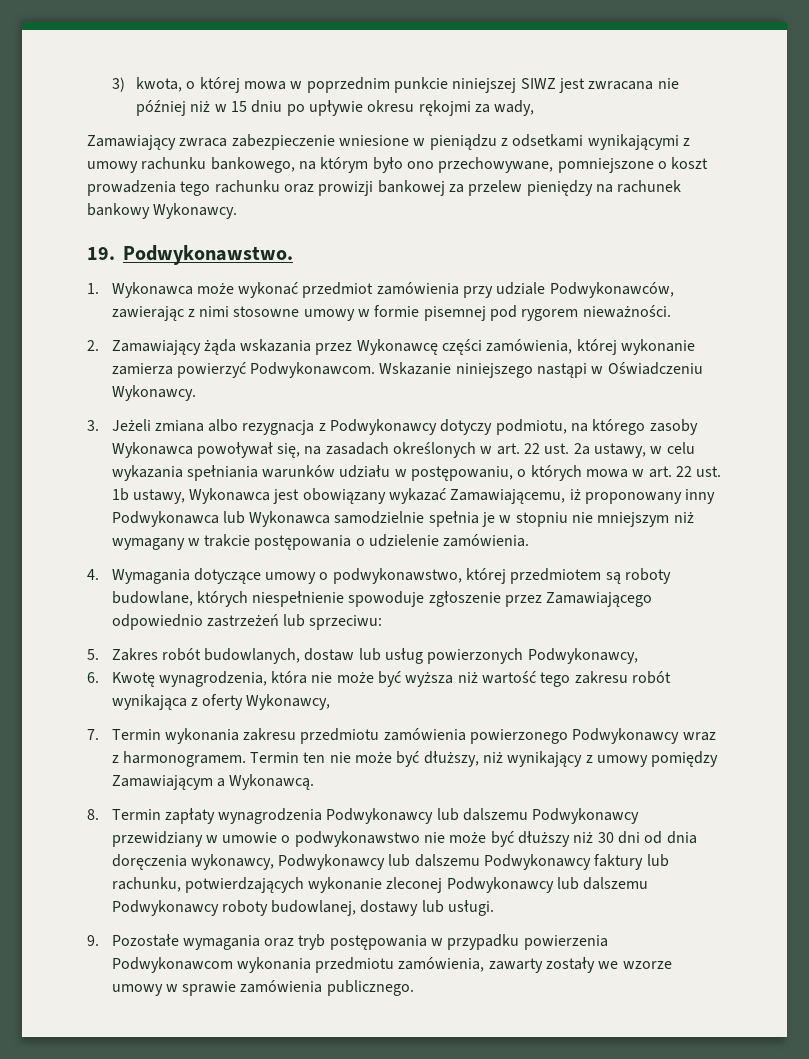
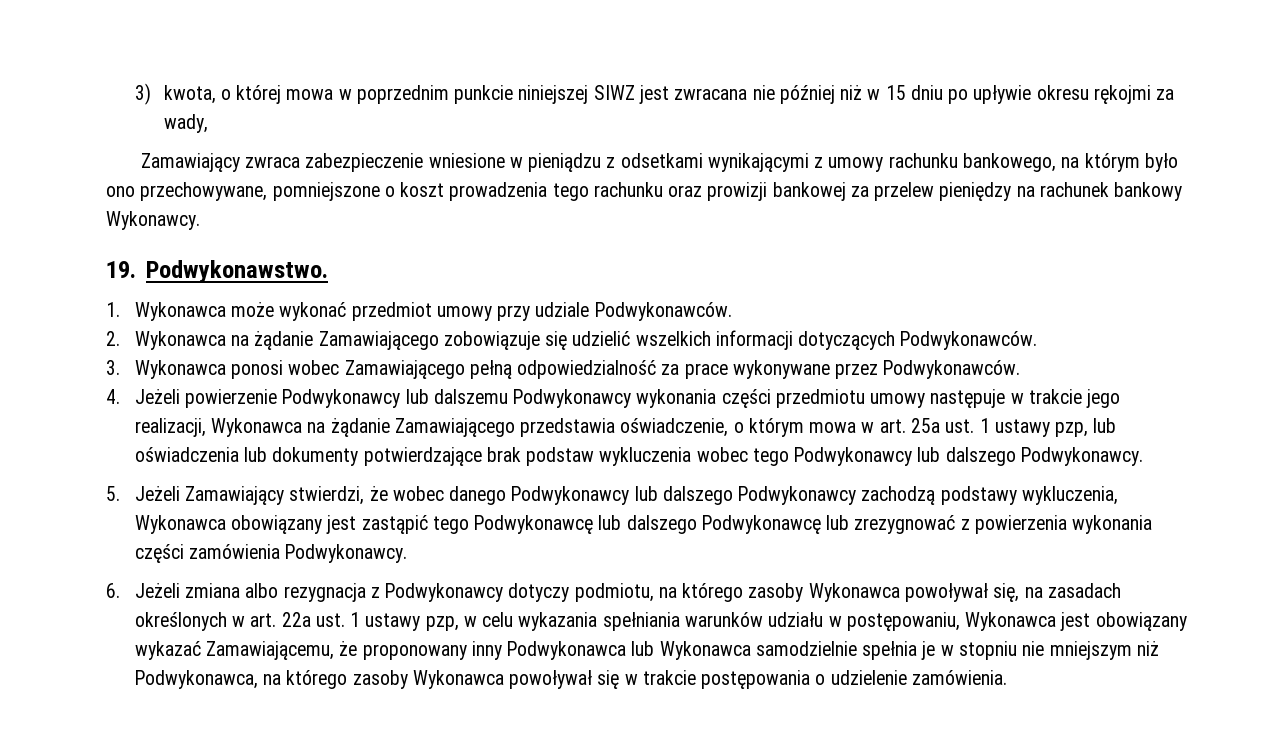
- 1. Wykonawca może wykonać przedmiot zamówienia przy udziale Podwykonawców, zawierając z nimi stosowne umowy w formie pisemnej pod rygorem nieważności.
- 2. Zamawiający żąda wskazania przez Wykonawcę części zamówienia, której wykonanie zamierza powierzyć Podwykonawcom. Wskazanie niniejszego nastąpi w Oświadczeniu Wykonawcy.
- 3. Jeżeli zmiana albo rezygnacja z Podwykonawcy dotyczy podmiotu, na którego zasoby Wykonawca powoływał się, na zasadach określonych w art. 22 ust. 2a ustawy, w celu wykazania spełniania warunków udziału w postępowaniu, o których mowa w art. 22 ust. 1b ustawy, Wykonawca jest obowiązany wykazać Zamawiającemu, iż proponowany inny Podwykonawca lub Wykonawca samodzielnie spełnia je w stopniu nie mniejszym niż wymagany w trakcie postępowania o udzielenie zamówienia.
+ 1. Wykonawca może wykonać przedmiot umowy przy udziale Podwykonawców.
+ 2. Wykonawca na żądanie Zamawiającego zobowiązuje się udzielić wszelkich informacji dotyczących Podwykonawców.
+ 3. Wykonawca ponosi wobec Zamawiającego pełną odpowiedzialność za prace wykonywane przez Podwykonawców.
+ 4. Jeżeli powierzenie Podwykonawcy lub dalszemu Podwykonawcy wykonania części przedmiotu umowy następuje w trakcie jego realizacji, Wykonawca na żądanie Zamawiającego przedstawia oświadczenie, o którym mowa w art. 25a ust. 1 ustawy pzp, lub oświadczenia lub dokumenty potwierdzające brak podstaw wykluczenia wobec tego Podwykonawcy lub dalszego Podwykonawcy.
+ 5. Jeżeli Zamawiający stwierdzi, że wobec danego Podwykonawcy lub dalszego Podwykonawcy zachodzą podstawy wykluczenia, Wykonawca obowiązany jest zastąpić tego Podwykonawcę lub dalszego Podwykonawcę lub zrezygnować z powierzenia wykonania części zamówienia Podwykonawcy.
+ 6. Jeżeli zmiana albo rezygnacja z Podwykonawcy dotyczy podmiotu, na którego zasoby Wykonawca powoływał się, na zasadach określonych w art. 22a ust. 1 ustawy pzp, w celu wykazania spełniania warunków udziału w postępowaniu, Wykonawca jest obowiązany wykazać Zamawiającemu, że proponowany inny Podwykonawca lub Wykonawca samodzielnie spełnia je w stopniu nie mniejszym niż Podwykonawca, na którego zasoby Wykonawca powoływał się w trakcie postępowania o udzielenie zamówienia.
- 4. Wymagania dotyczące umowy o podwykonawstwo, której przedmiotem są roboty budowlane, których niespełnienie spowoduje zgłoszenie przez Zamawiającego odpowiednio zastrzeżeń lub sprzeciwu:
- 5. Zakres robót budowlanych, dostaw lub usług powierzonych Podwykonawcy,
- 6. Kwotę wynagrodzenia, która nie może być wyższa niż wartość tego zakresu robót wynikająca z oferty Wykonawcy,
- 7. Termin wykonania zakresu przedmiotu zamówienia powierzonego Podwykonawcy wraz z harmonogramem. Termin ten nie może być dłuższy, niż wynikający z umowy pomiędzy Zamawiającym a Wykonawcą.
- 8. Termin zapłaty wynagrodzenia Podwykonawcy lub dalszemu Podwykonawcy przewidziany w umowie o podwykonawstwo nie może być dłuższy niż 30 dni od dnia doręczenia wykonawcy, Podwykonawcy lub dalszemu Podwykonawcy faktury lub rachunku, potwierdzających wykonanie zleconej Podwykonawcy lub dalszemu Podwykonawcy roboty budowlanej, dostawy lub usługi.
- 9. Pozostałe wymagania oraz tryb postępowania w przypadku powierzenia Podwykonawcom wykonania przedmiotu zamówienia, zawarty zostały we wzorze umowy w sprawie zamówienia publicznego.

